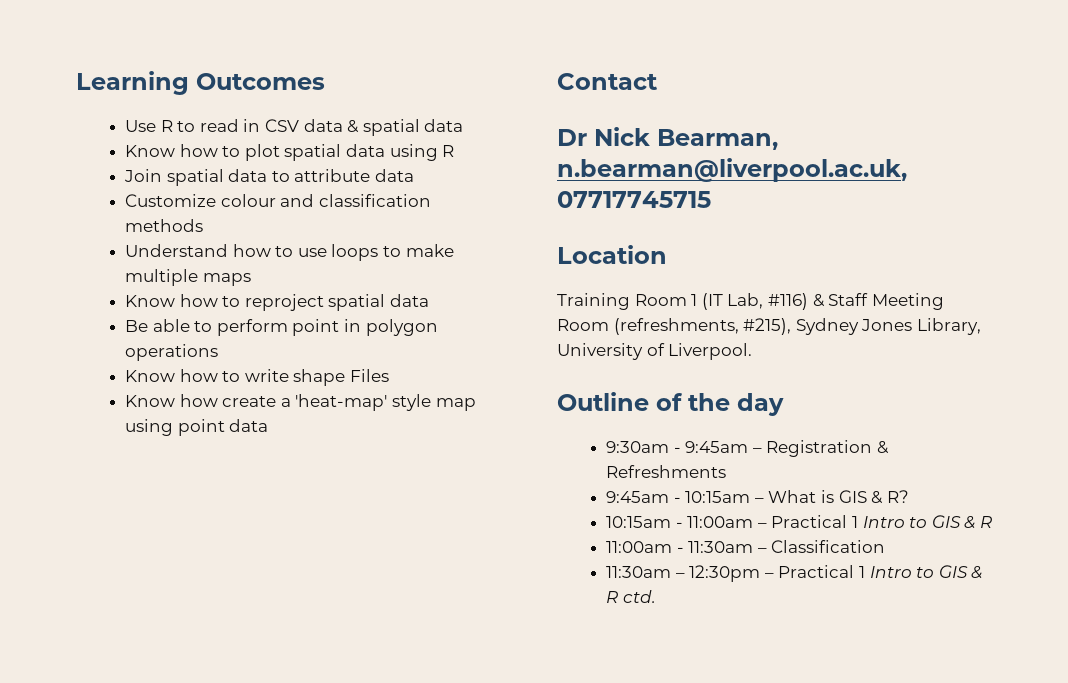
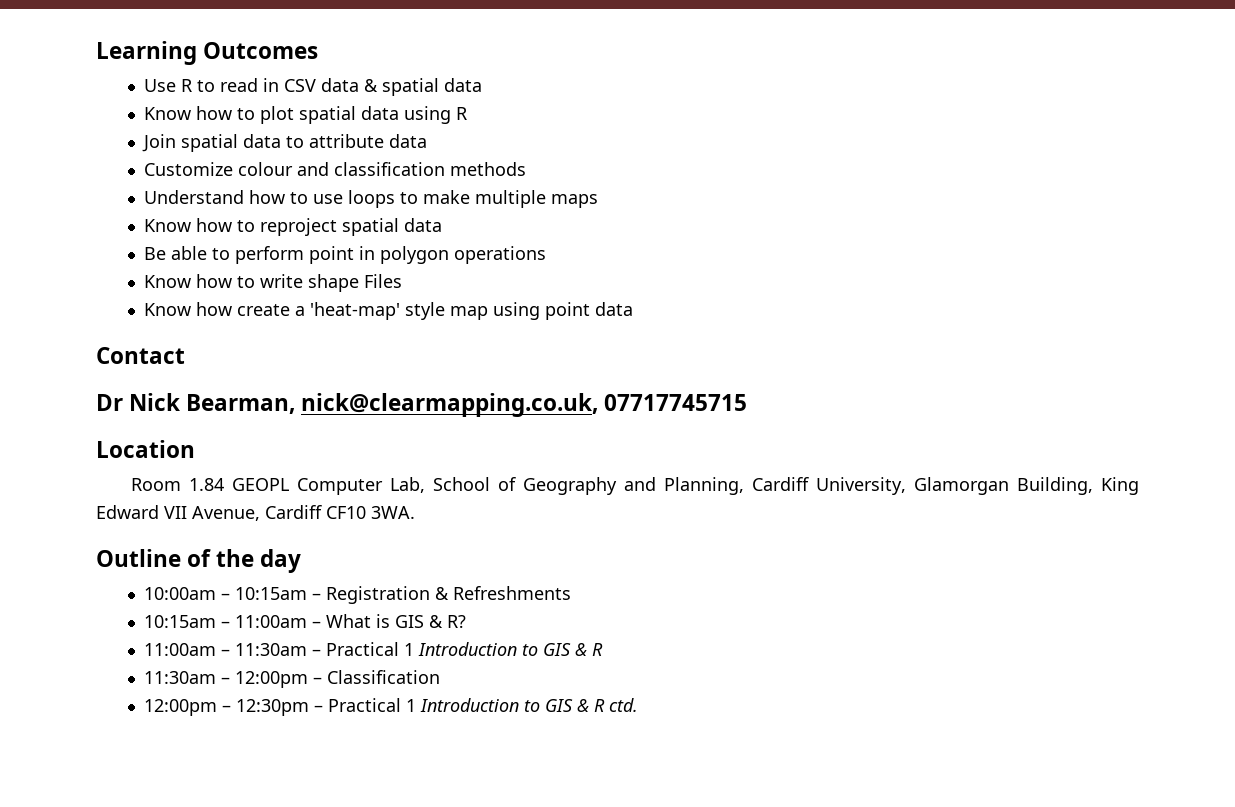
- Dr Nick Bearman, n.bearman@liverpool.ac.uk, 07717745715
+ Dr Nick Bearman, nick@clearmapping.co.uk, 07717745715
- Training Room 1 (IT Lab, #116) & Staff Meeting Room (refreshments, #215), Sydney Jones Library, University of Liverpool.
+ Room 1.84 GEOPL Computer Lab, School of Geography and Planning, Cardiff University, Glamorgan Building, King Edward VII Avenue, Cardiff CF10 3WA.
- 9:30am - 9:45am – Registration & Refreshments
+ 10:00am – 10:15am – Registration & Refreshments
- 9:45am - 10:15am – What is GIS & R?
+ 10:15am – 11:00am – What is GIS & R?
- 10:15am - 11:00am – Practical 1 Intro to GIS & R
+ 11:00am – 11:30am – Practical 1 Introduction to GIS & R
- 11:00am - 11:30am – Classification
+ 11:30am – 12:00pm – Classification
- 11:30am – 12:30pm – Practical 1 Intro to GIS & R ctd.
+ 12:00pm – 12:30pm – Practical 1 Introduction to GIS & R ctd.

